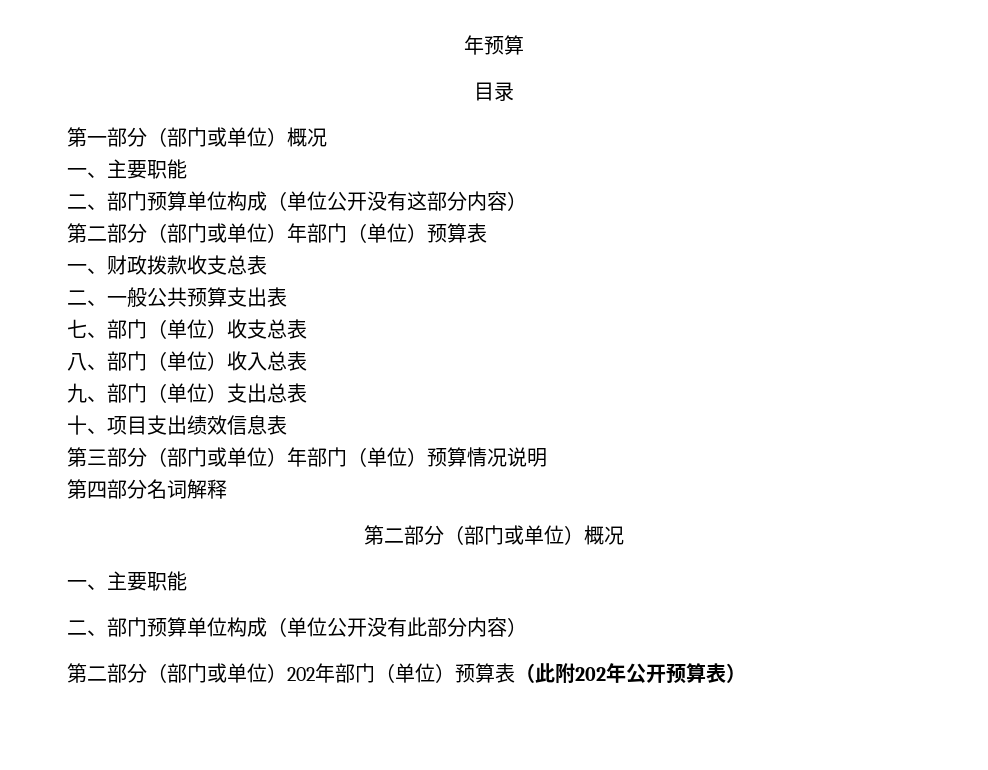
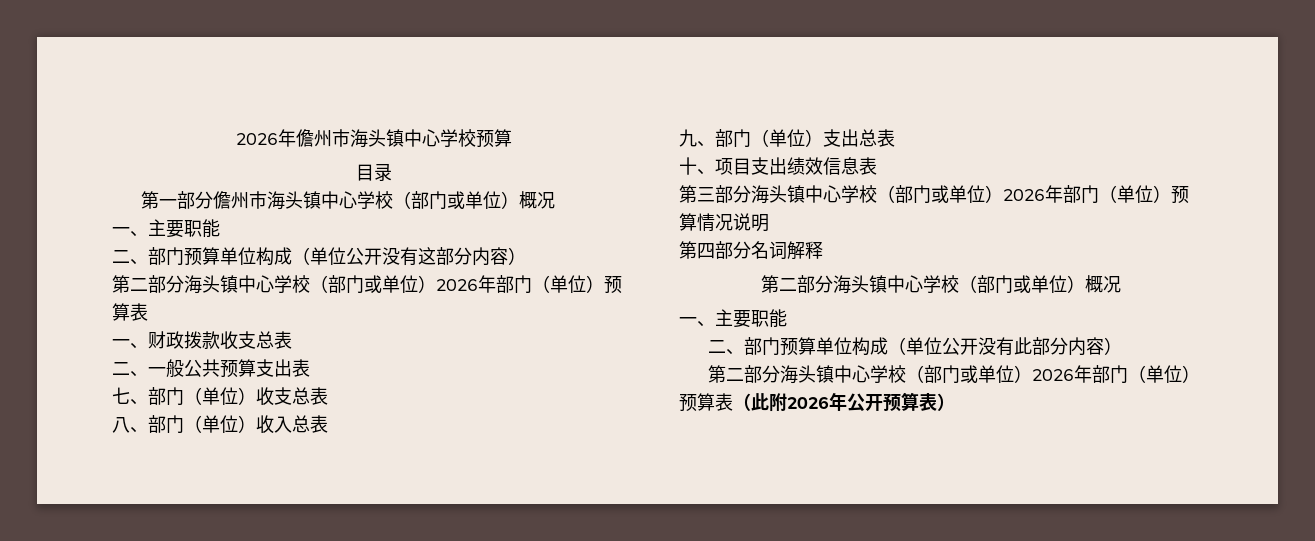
- 年预算
+ 2026年儋州市海头镇中心学校预算
- 第一部分（部门或单位）概况
+ 第一部分儋州市海头镇中心学校（部门或单位）概况
  二、部门预算单位构成（单位公开没有这部分内容）
- 第二部分（部门或单位）年部门（单位）预算表
+ 第二部分海头镇中心学校（部门或单位）2026年部门（单位）预算表
- 第三部分（部门或单位）年部门（单位）预算情况说明
+ 第三部分海头镇中心学校（部门或单位）2026年部门（单位）预算情况说明
- 第二部分（部门或单位）概况
+ 第二部分海头镇中心学校（部门或单位）概况
- 第二部分（部门或单位）202年部门（单位）预算表（此附202年公开预算表）
+ 第二部分海头镇中心学校（部门或单位）2026年部门（单位）预算表（此附2026年公开预算表）

